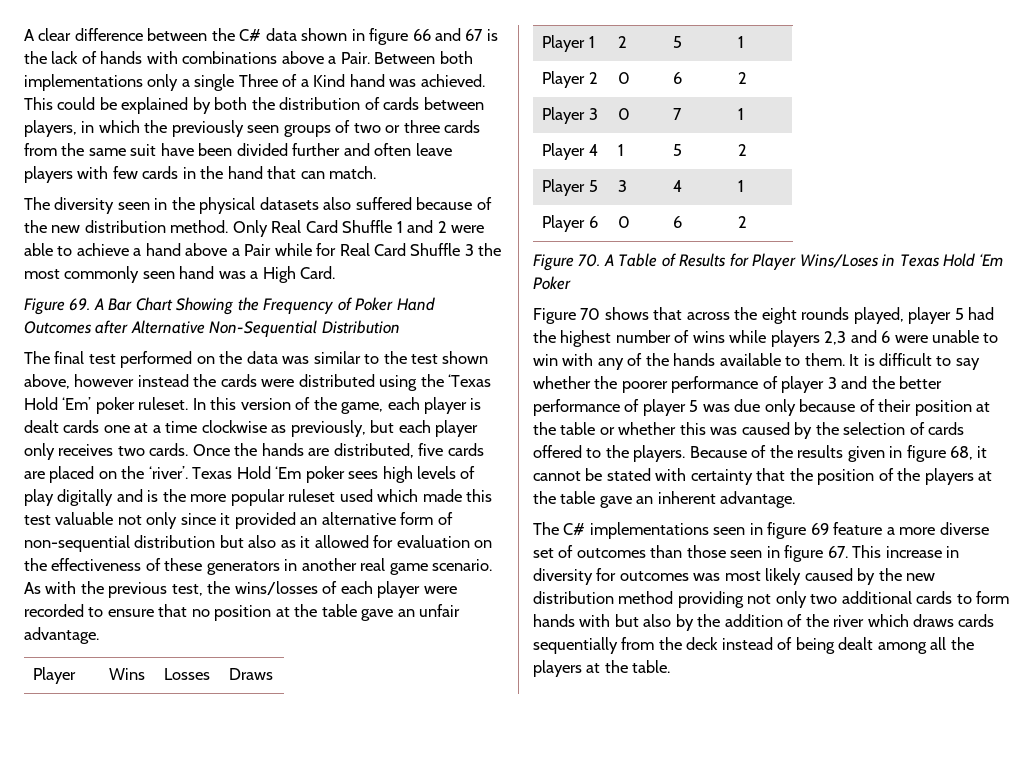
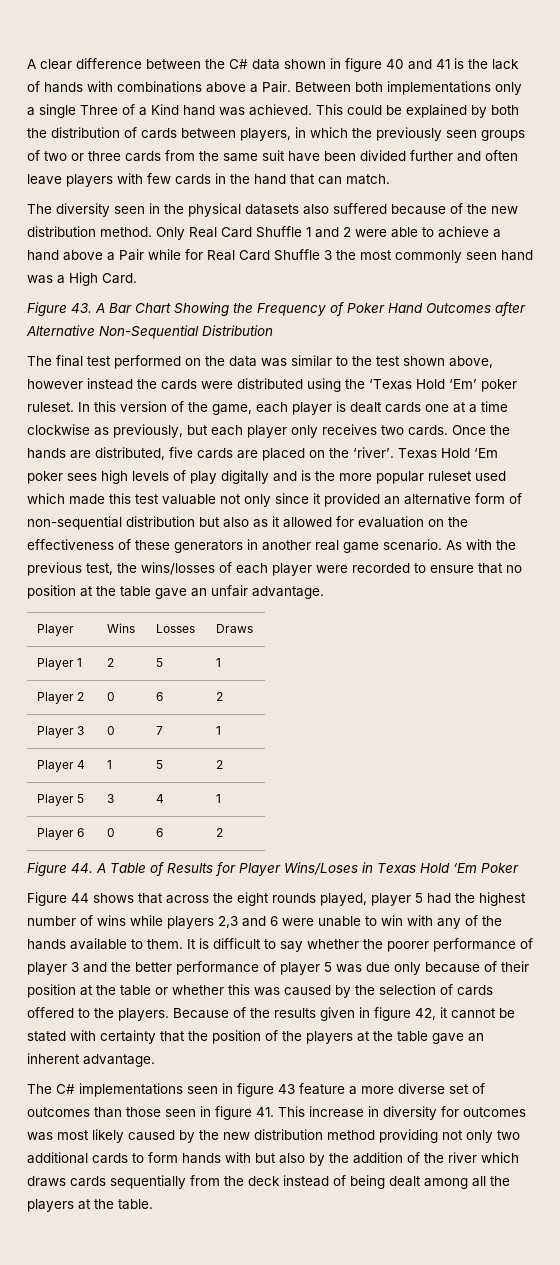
- A clear difference between the C# data shown in figure 66 and 67 is the lack of hands with combinations above a Pair.
+ A clear difference between the C# data shown in figure 40 and 41 is the lack of hands with combinations above a Pair.
- Figure 69. A Bar Chart Showing the Frequency of Poker Hand Outcomes after Alternative Non-Sequential Distribution
+ Figure 43. A Bar Chart Showing the Frequency of Poker Hand Outcomes after Alternative Non-Sequential Distribution
- Figure 70. A Table of Results for Player Wins/Loses in Texas Hold ‘Em Poker
+ Figure 44. A Table of Results for Player Wins/Loses in Texas Hold ‘Em Poker
- Figure 70 shows that across the eight rounds played, player 5 had the highest number of wins while players 2,3 and 6 were unable to win with any of the hands available to them.
+ Figure 44 shows that across the eight rounds played, player 5 had the highest number of wins while players 2,3 and 6 were unable to win with any of the hands available to them.
- Because of the results given in figure 68, it cannot be stated with certainty that the position of the players at the table gave an inherent advantage.
+ Because of the results given in figure 42, it cannot be stated with certainty that the position of the players at the table gave an inherent advantage.
- The C# implementations seen in figure 69 feature a more diverse set of outcomes than those seen in figure 67. This increase in diversity for outcomes was most likely caused by the new distribution method providing not only two additional cards to form hands with but also by the addition of the river which draws cards sequentially from the deck instead of being dealt among all the players at the table.
+ The C# implementations seen in figure 43 feature a more diverse set of outcomes than those seen in figure 41. This increase in diversity for outcomes was most likely caused by the new distribution method providing not only two additional cards to form hands with but also by the addition of the river which draws cards sequentially from the deck instead of being dealt among all the players at the table.

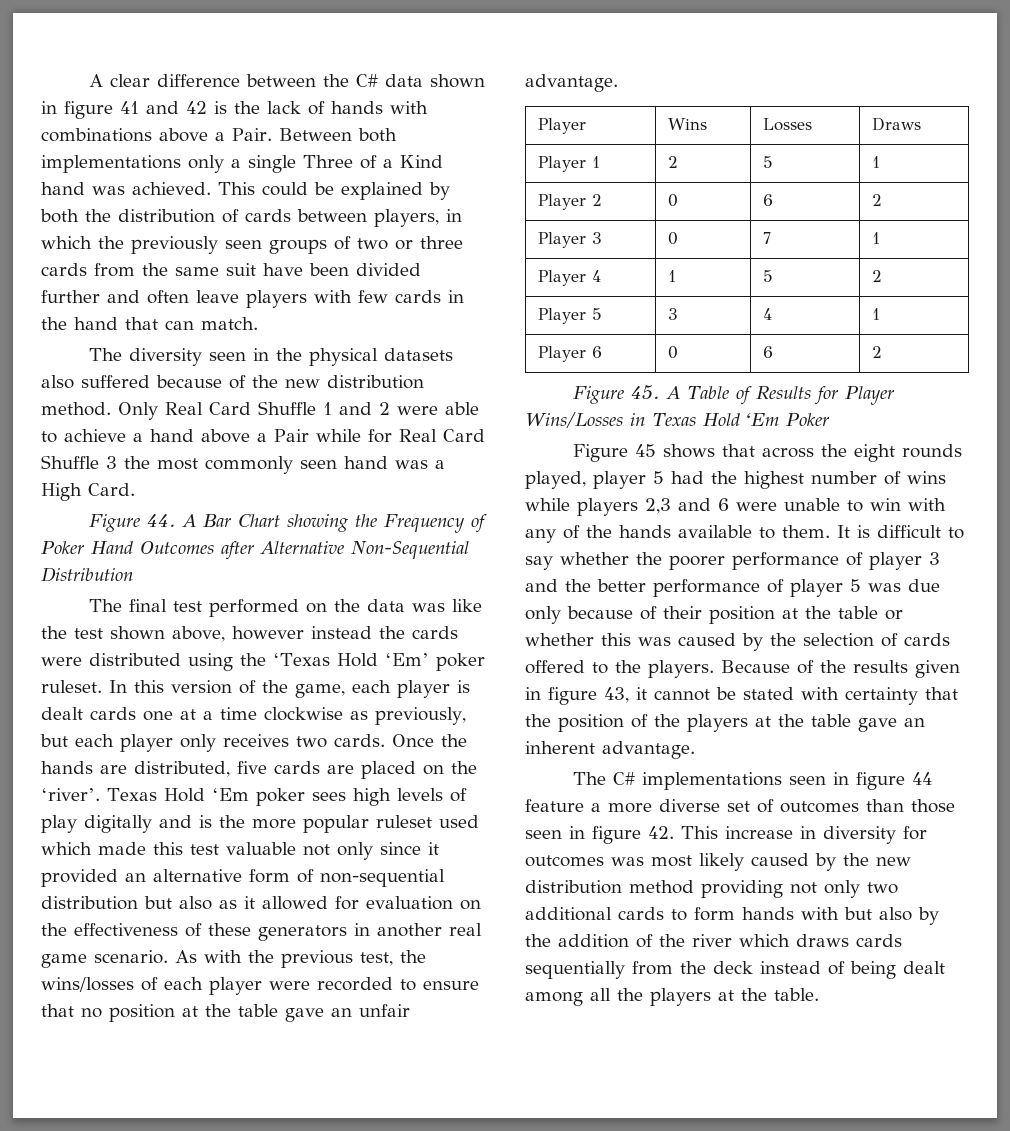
- A clear difference between the C# data shown in figure 40 and 41 is the lack of hands with combinations above a Pair.
+ A clear difference between the C# data shown in figure 41 and 42 is the lack of hands with combinations above a Pair.
- Figure 43. A Bar Chart Showing the Frequency of Poker Hand Outcomes after Alternative Non-Sequential Distribution
+ Figure 44. A Bar Chart showing the Frequency of Poker Hand Outcomes after Alternative Non-Sequential Distribution
- The final test performed on the data was similar to the test shown above, however instead the cards were distributed using the ‘Texas Hold ‘Em’ poker ruleset.
+ The final test performed on the data was like the test shown above, however instead the cards were distributed using the ‘Texas Hold ‘Em’ poker ruleset.
- Figure 44. A Table of Results for Player Wins/Loses in Texas Hold ‘Em Poker
+ Figure 45. A Table of Results for Player Wins/Losses in Texas Hold ‘Em Poker
- Figure 44 shows that across the eight rounds played, player 5 had the highest number of wins while players 2,3 and 6 were unable to win with any of the hands available to them.
+ Figure 45 shows that across the eight rounds played, player 5 had the highest number of wins while players 2,3 and 6 were unable to win with any of the hands available to them.
- Because of the results given in figure 42, it cannot be stated with certainty that the position of the players at the table gave an inherent advantage.
+ Because of the results given in figure 43, it cannot be stated with certainty that the position of the players at the table gave an inherent advantage.
- The C# implementations seen in figure 43 feature a more diverse set of outcomes than those seen in figure 41. This increase in diversity for outcomes was most likely caused by the new distribution method providing not only two additional cards to form hands with but also by the addition of the river which draws cards sequentially from the deck instead of being dealt among all the players at the table.
+ The C# implementations seen in figure 44 feature a more diverse set of outcomes than those seen in figure 42. This increase in diversity for outcomes was most likely caused by the new distribution method providing not only two additional cards to form hands with but also by the addition of the river which draws cards sequentially from the deck instead of being dealt among all the players at the table.

